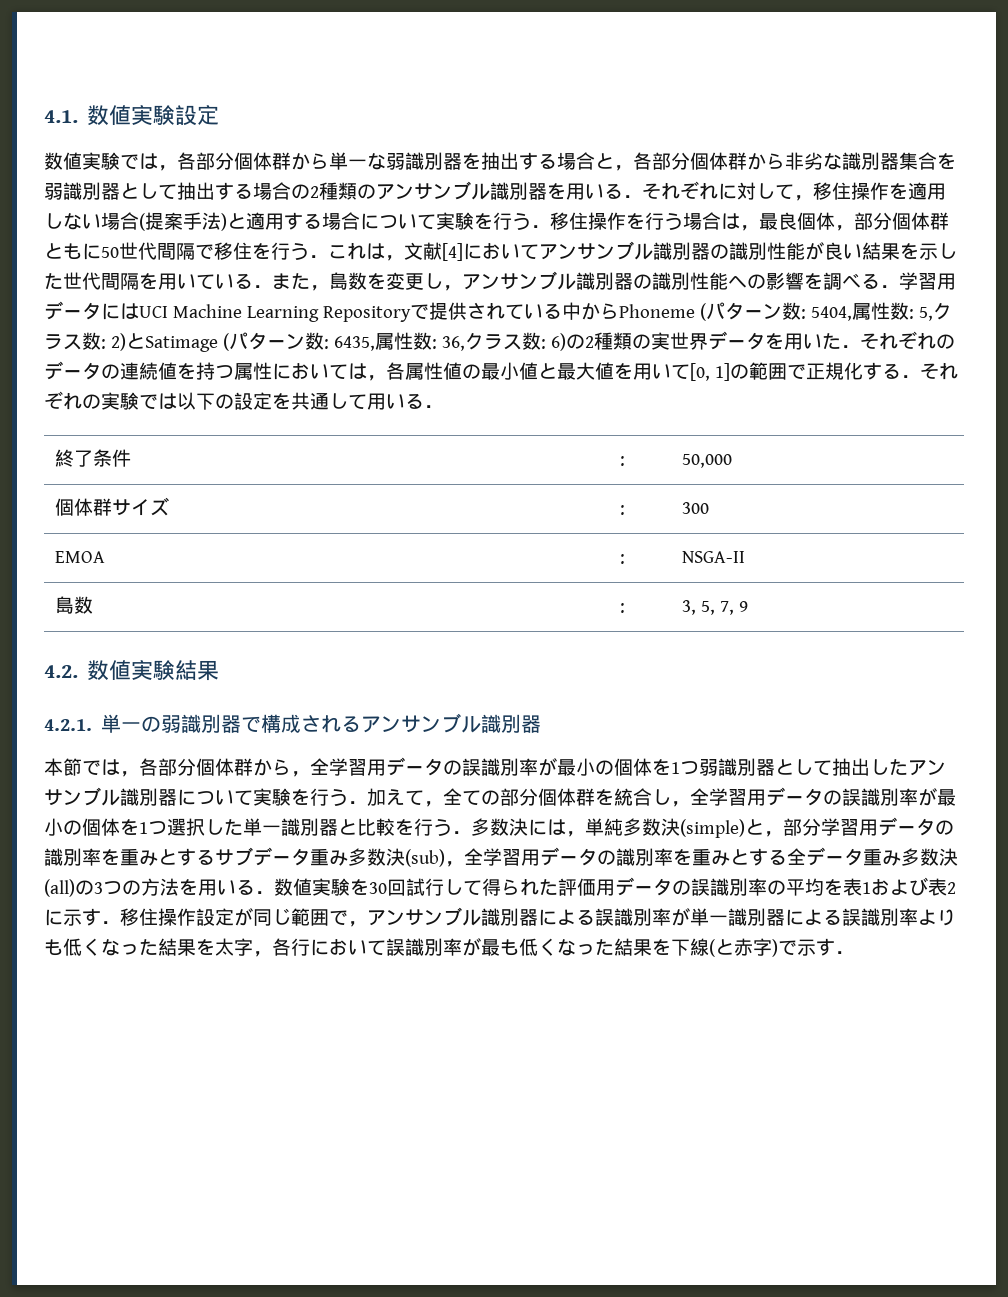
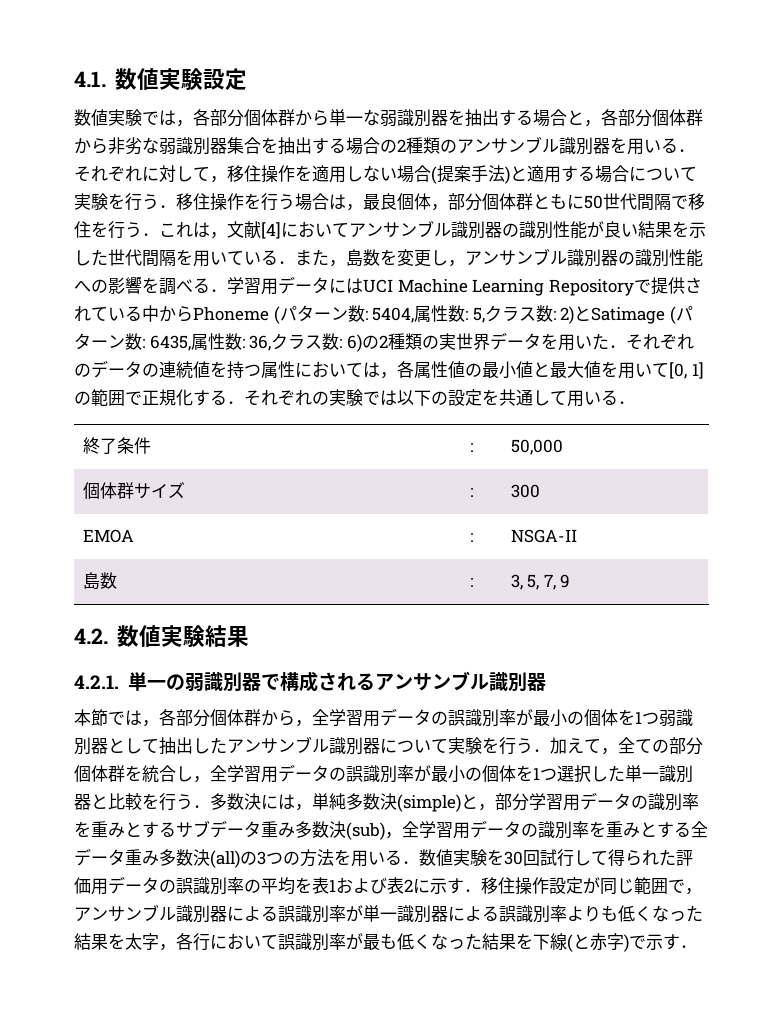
- 数値実験では，各部分個体群から単一な弱識別器を抽出する場合と，各部分個体群から非劣な識別器集合を弱識別器として抽出する場合の2種類のアンサンブル識別器を用いる．それぞれに対して，移住操作を適用しない場合(提案手法)と適用する場合について実験を行う．移住操作を行う場合は，最良個体，部分個体群ともに50世代間隔で移住を行う．これは，文献[4]においてアンサンブル識別器の識別性能が良い結果を示した世代間隔を用いている．また，島数を変更し，アンサンブル識別器の識別性能への影響を調べる．学習用データにはUCI Machine Learning Repositoryで提供されている中からPhoneme (パターン数:
+ 数値実験では，各部分個体群から単一な弱識別器を抽出する場合と，各部分個体群から非劣な弱識別器集合を抽出する場合の2種類のアンサンブル識別器を用いる．それぞれに対して，移住操作を適用しない場合(提案手法)と適用する場合について実験を行う．移住操作を行う場合は，最良個体，部分個体群ともに50世代間隔で移住を行う．これは，文献[4]においてアンサンブル識別器の識別性能が良い結果を示した世代間隔を用いている．また，島数を変更し，アンサンブル識別器の識別性能への影響を調べる．学習用データにはUCI Machine Learning Repositoryで提供されている中からPhoneme (パターン数:

